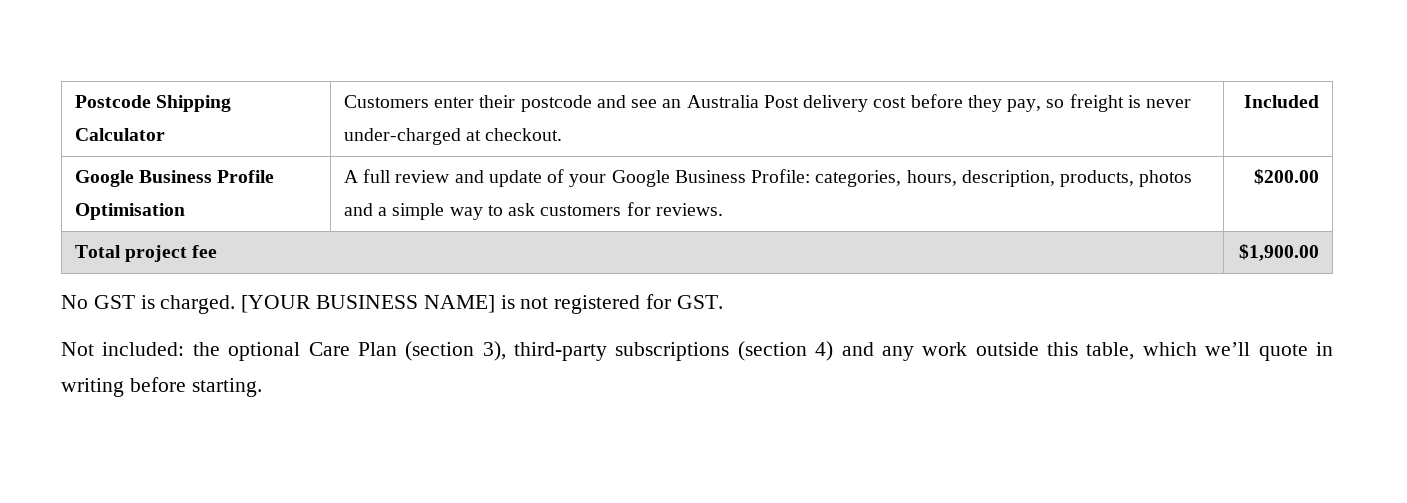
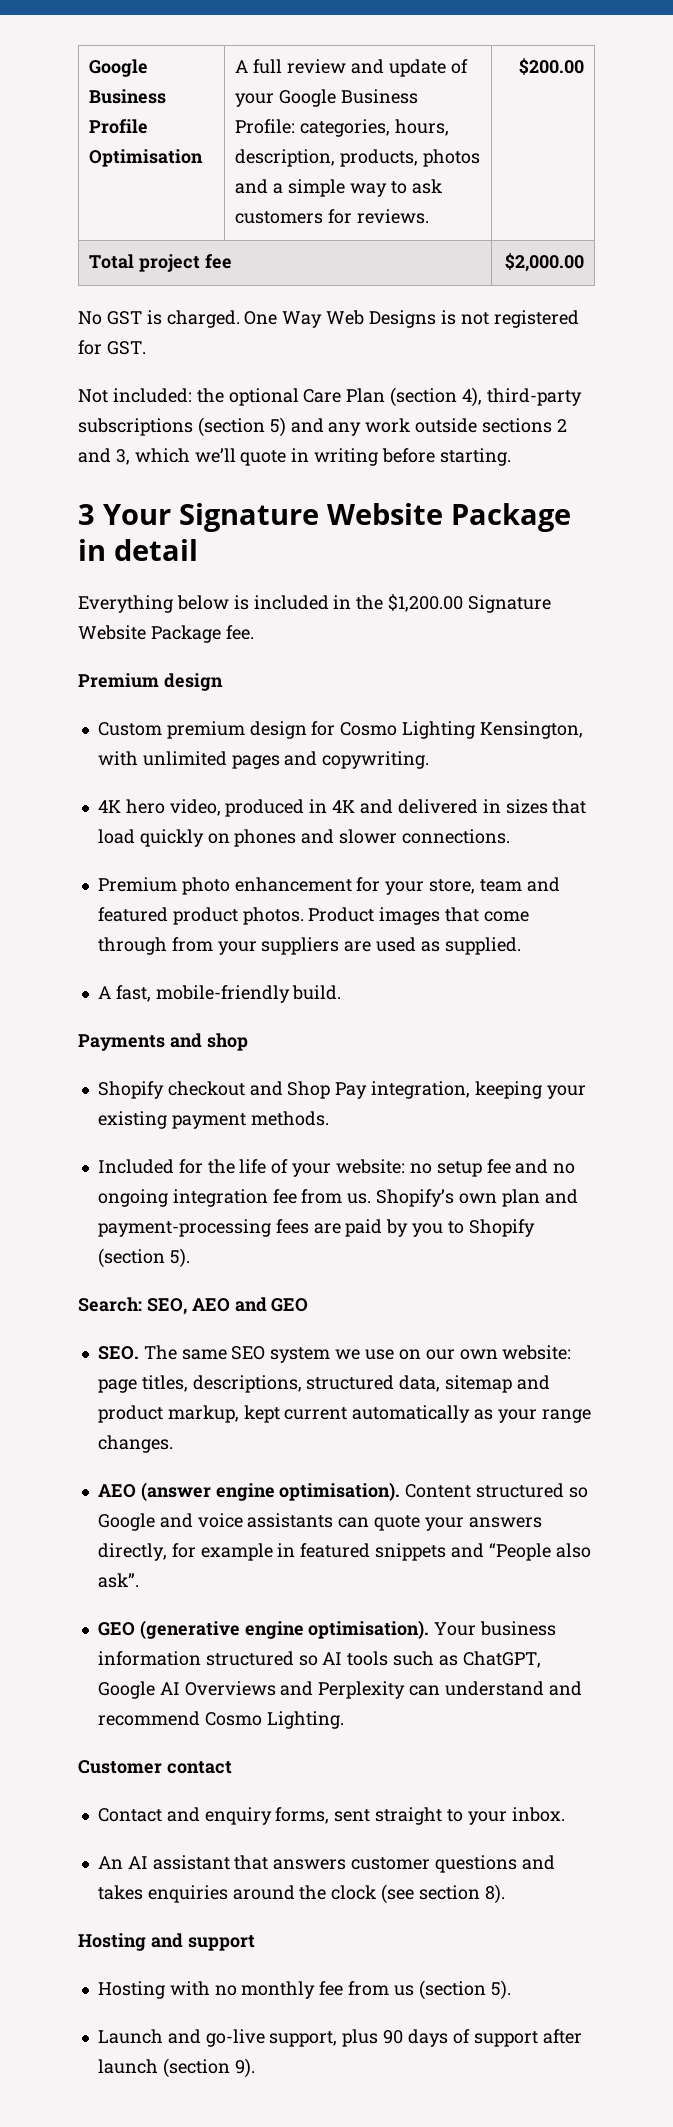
- Postcode Shipping Calculator | Customers enter their postcode and see an Australia Post delivery cost before they pay, so freight is never under-charged at checkout. | Included
- Total project fee | $1,900.00
+ Total project fee | $2,000.00
- [YOUR BUSINESS NAME] is not registered for GST.
+ One Way Web Designs is not registered for GST.
- Not included: the optional Care Plan (section 3), third-party subscriptions (section 4) and any work outside this table, which we’ll quote in writing before starting.
+ Not included: the optional Care Plan (section 4), third-party subscriptions (section 5) and any work outside sections 2 and 3, which we’ll quote in writing before starting.
+ 3 Your Signature Website Package in detail
+ Everything below is included in the $1,200.00 Signature Website Package fee.
+ Premium design
+ Custom premium design for Cosmo Lighting Kensington, with unlimited pages and copywriting.
+ 4K hero video, produced in 4K and delivered in sizes that load quickly on phones and slower connections.
+ Premium photo enhancement for your store, team and featured product photos. Product images that come through from your suppliers are used as supplied.
+ A fast, mobile-friendly build.
+ Payments and shop
+ Shopify checkout and Shop Pay integration, keeping your existing payment methods.
+ Included for the life of your website: no setup fee and no ongoing integration fee from us. Shopify’s own plan and payment-processing fees are paid by you to Shopify (section 5).
+ Search: SEO, AEO and GEO
+ SEO. The same SEO system we use on our own website: page titles, descriptions, structured data, sitemap and product markup, kept current automatically as your range changes.
+ AEO (answer engine optimisation). Content structured so Google and voice assistants can quote your answers directly, for example in featured snippets and “People also ask”.
+ GEO (generative engine optimisation). Your business information structured so AI tools such as ChatGPT, Google AI Overviews and Perplexity can understand and recommend Cosmo Lighting.
+ Customer contact
+ Contact and enquiry forms, sent straight to your inbox.
+ An AI assistant that answers customer questions and takes enquiries around the clock (see section 8).
+ Hosting and support
+ Hosting with no monthly fee from us (section 5).
+ Launch and go-live support, plus 90 days of support after launch (section 9).

